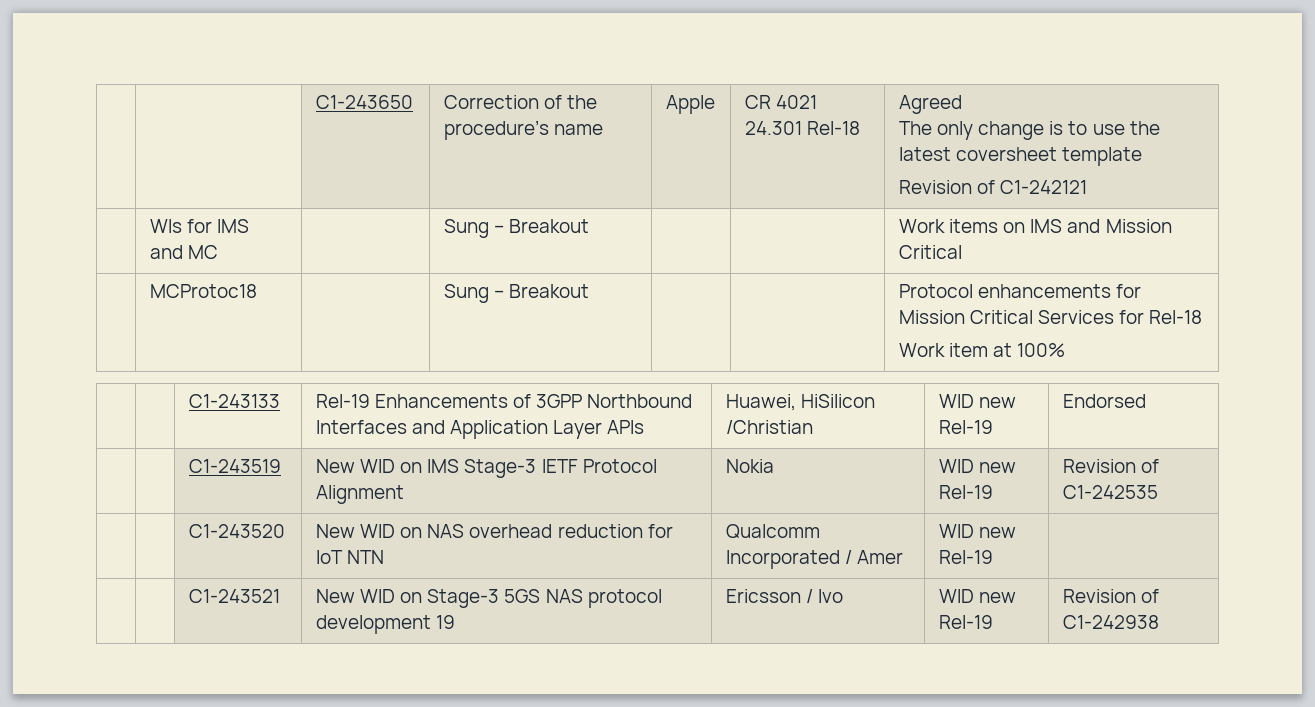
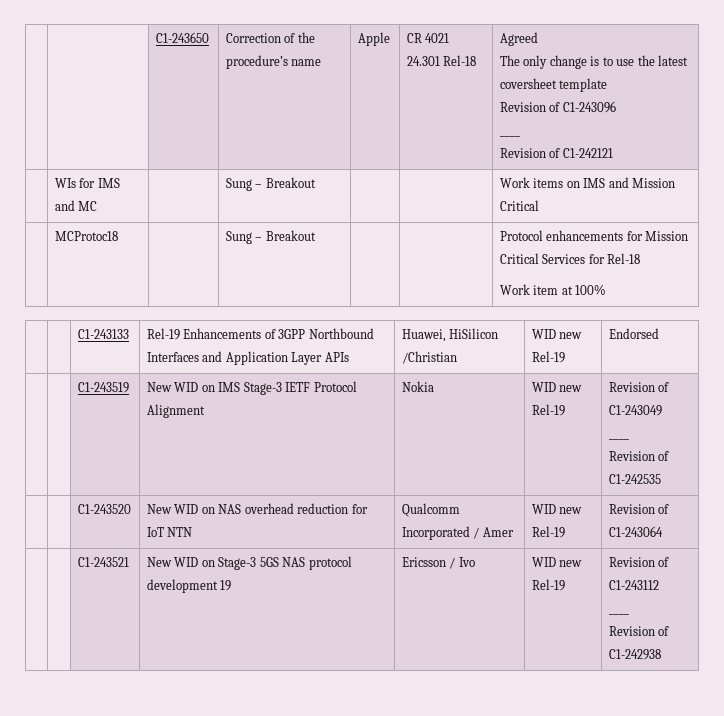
  | | C1-243650 | Correction of the procedure’s name | Apple | CR 4021 24.301 Rel-18 | Agreed
  The only change is to use the latest coversheet template
+ Revision of C1-243096
+ ____
- | | C1-243519 | New WID on IMS Stage-3 IETF Protocol Alignment | Nokia | WID new Rel-19 | Revision of C1-242535
+ | | C1-243519 | New WID on IMS Stage-3 IETF Protocol Alignment | Nokia | WID new Rel-19 | Revision of C1-243049
+ ____
+ Revision of C1-242535
- | | C1-243520 | New WID on NAS overhead reduction for IoT NTN | Qualcomm Incorporated / Amer | WID new Rel-19 |
+ | | C1-243520 | New WID on NAS overhead reduction for IoT NTN | Qualcomm Incorporated / Amer | WID new Rel-19 | Revision of C1-243064
- | | C1-243521 | New WID on Stage-3 5GS NAS protocol development 19 | Ericsson / Ivo | WID new Rel-19 | Revision of C1-242938
+ | | C1-243521 | New WID on Stage-3 5GS NAS protocol development 19 | Ericsson / Ivo | WID new Rel-19 | Revision of C1-243112
+ ____
+ Revision of C1-242938

